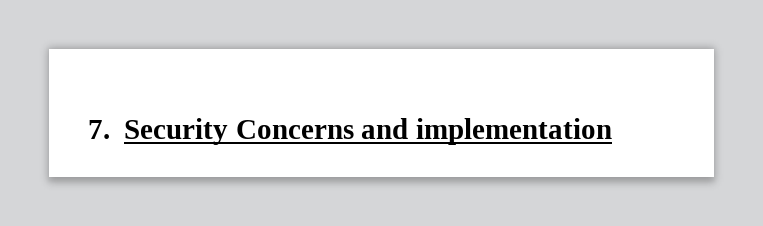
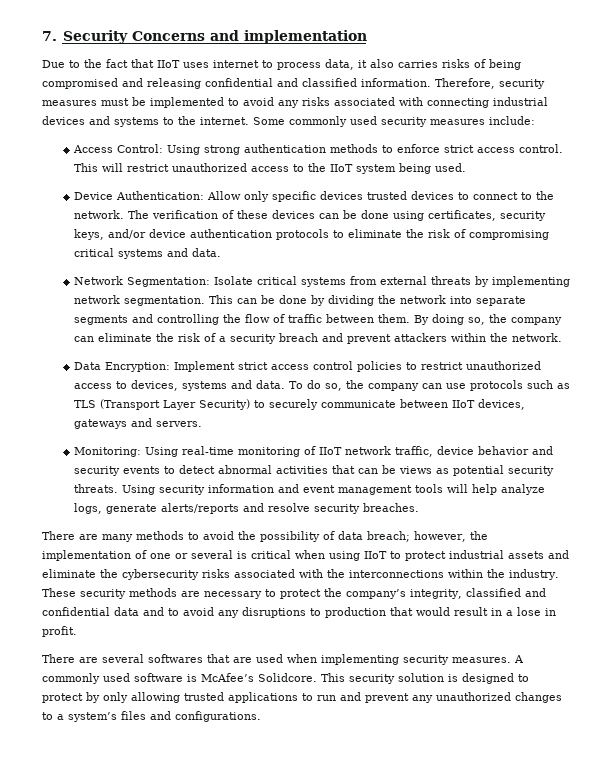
+ Due to the fact that IIoT uses internet to process data, it also carries risks of being compromised and releasing confidential and classified information. Therefore, security measures must be implemented to avoid any risks associated with connecting industrial devices and systems to the internet. Some commonly used security measures include:
+ Access Control: Using strong authentication methods to enforce strict access control. This will restrict unauthorized access to the IIoT system being used.
+ Device Authentication: Allow only specific devices trusted devices to connect to the network. The verification of these devices can be done using certificates, security keys, and/or device authentication protocols to eliminate the risk of compromising critical systems and data.
+ Network Segmentation: Isolate critical systems from external threats by implementing network segmentation. This can be done by dividing the network into separate segments and controlling the flow of traffic between them. By doing so, the company can eliminate the risk of a security breach and prevent attackers within the network.
+ Data Encryption: Implement strict access control policies to restrict unauthorized access to devices, systems and data. To do so, the company can use protocols such as TLS (Transport Layer Security) to securely communicate between IIoT devices, gateways and servers.
+ Monitoring: Using real-time monitoring of IIoT network traffic, device behavior and security events to detect abnormal activities that can be views as potential security threats. Using security information and event management tools will help analyze logs, generate alerts/reports and resolve security breaches.
+ There are many methods to avoid the possibility of data breach; however, the implementation of one or several is critical when using IIoT to protect industrial assets and eliminate the cybersecurity risks associated with the interconnections within the industry. These security methods are necessary to protect the company’s integrity, classified and confidential data and to avoid any disruptions to production that would result in a lose in profit.
+ There are several softwares that are used when implementing security measures. A commonly used software is McAfee’s Solidcore. This security solution is designed to protect by only allowing trusted applications to run and prevent any unauthorized changes to a system’s files and configurations.

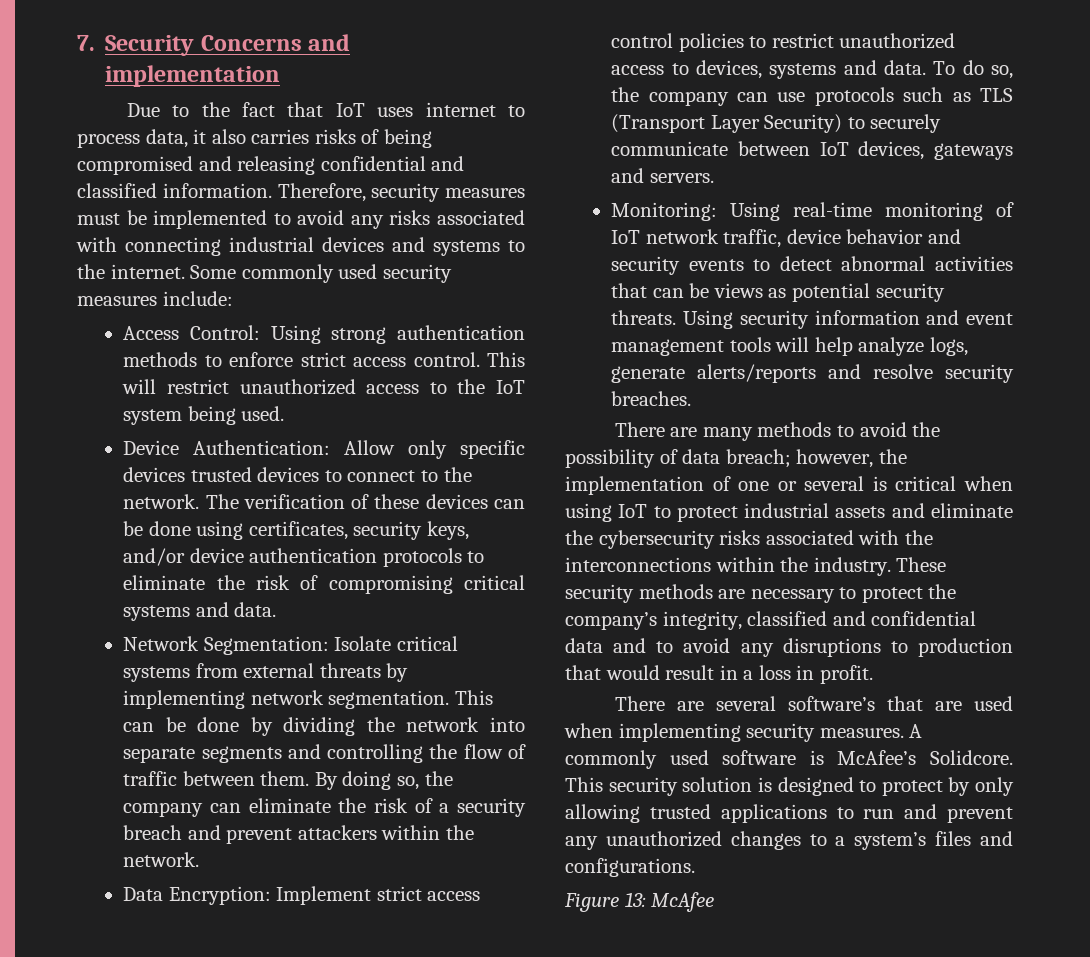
- Due to the fact that IIoT uses internet to process data, it also carries risks of being compromised and releasing confidential and classified information.
+ Due to the fact that IoT uses internet to process data, it also carries risks of being compromised and releasing confidential and classified information.
- This will restrict unauthorized access to the IIoT system being used.
+ This will restrict unauthorized access to the IoT system being used.
- To do so, the company can use protocols such as TLS (Transport Layer Security) to securely communicate between IIoT devices, gateways and servers.
+ To do so, the company can use protocols such as TLS (Transport Layer Security) to securely communicate between IoT devices, gateways and servers.
- Monitoring: Using real-time monitoring of IIoT network traffic, device behavior and security events to detect abnormal activities that can be views as potential security threats.
+ Monitoring: Using real-time monitoring of IoT network traffic, device behavior and security events to detect abnormal activities that can be views as potential security threats.
- There are many methods to avoid the possibility of data breach; however, the implementation of one or several is critical when using IIoT to protect industrial assets and eliminate the cybersecurity risks associated with the interconnections within the industry.
+ There are many methods to avoid the possibility of data breach; however, the implementation of one or several is critical when using IoT to protect industrial assets and eliminate the cybersecurity risks associated with the interconnections within the industry.
- These security methods are necessary to protect the company’s integrity, classified and confidential data and to avoid any disruptions to production that would result in a lose in profit.
+ These security methods are necessary to protect the company’s integrity, classified and confidential data and to avoid any disruptions to production that would result in a loss in profit.
- There are several softwares that are used when implementing security measures.
+ There are several software’s that are used when implementing security measures.
+ Figure 13: McAfee

